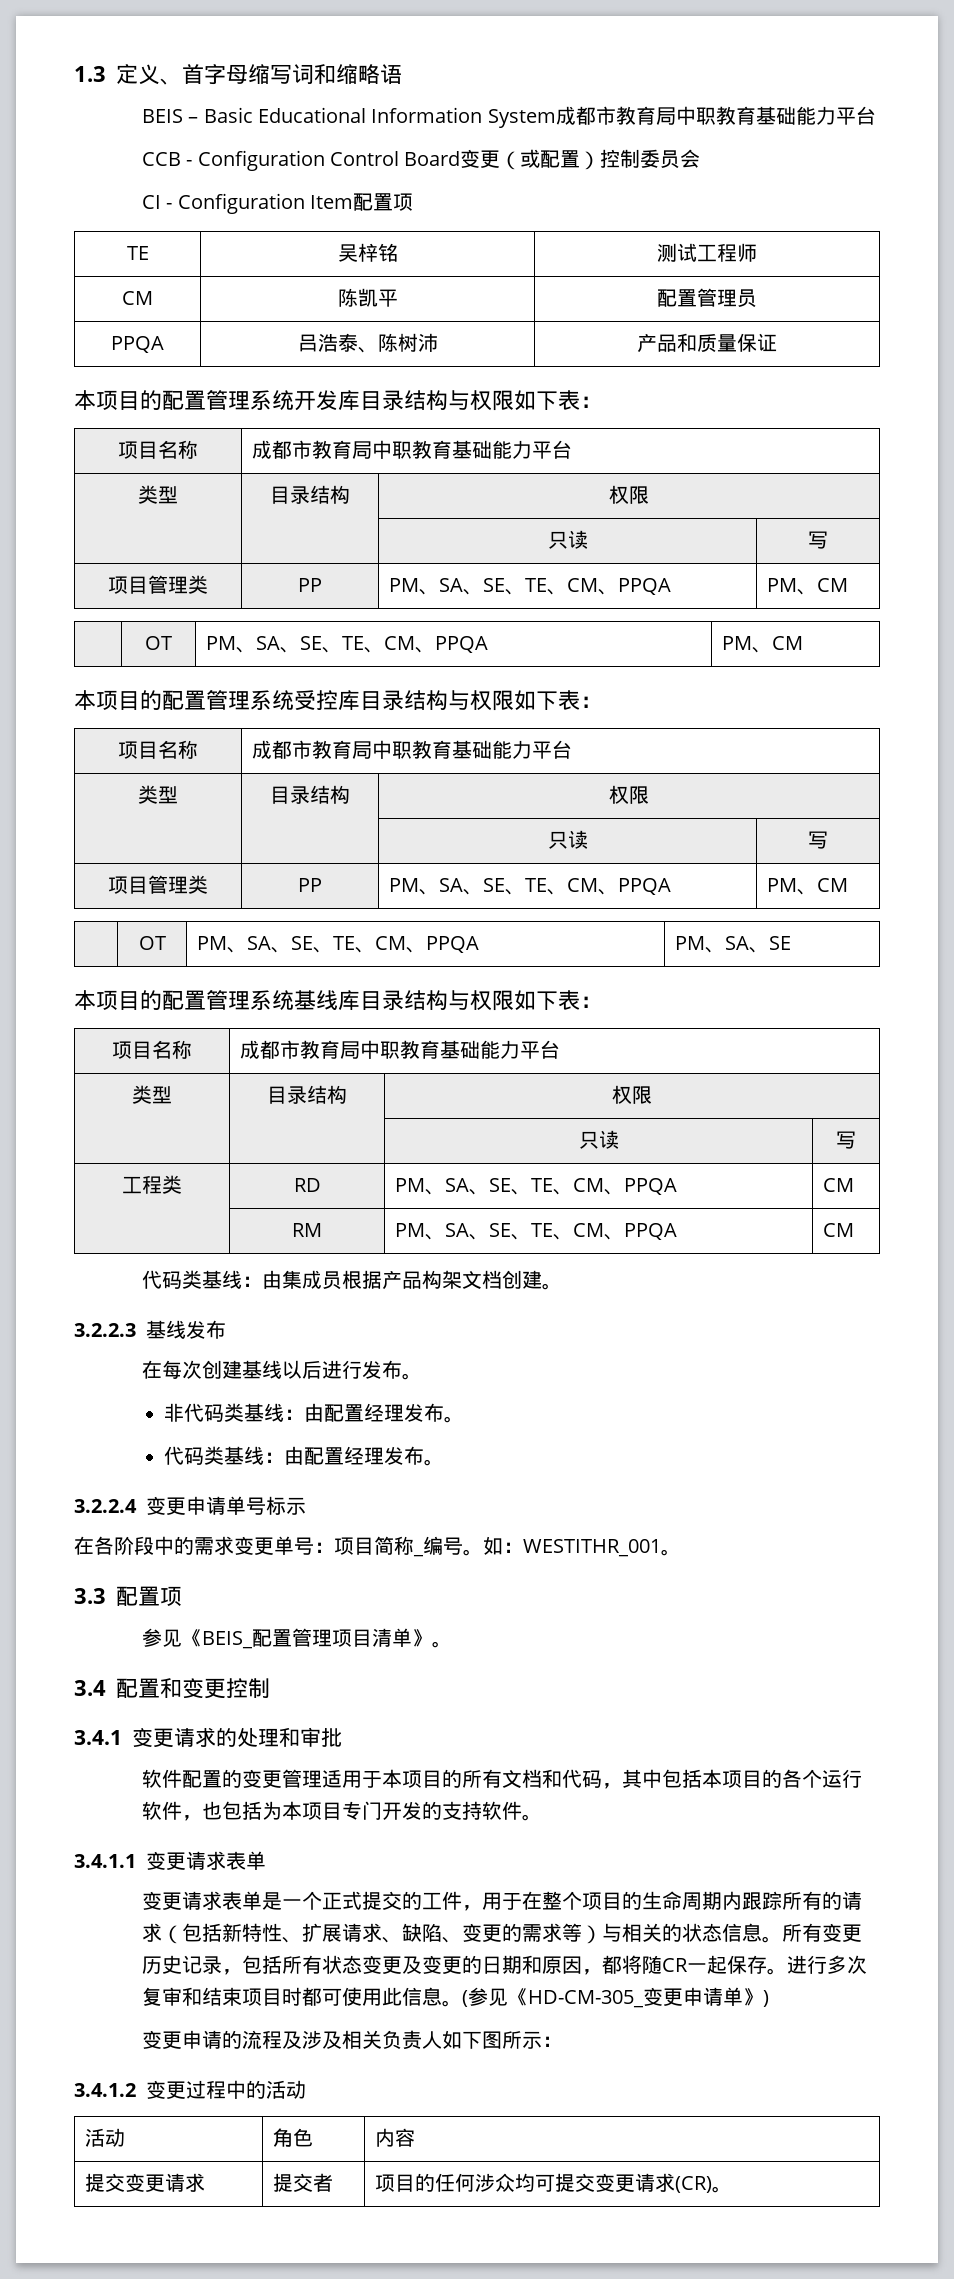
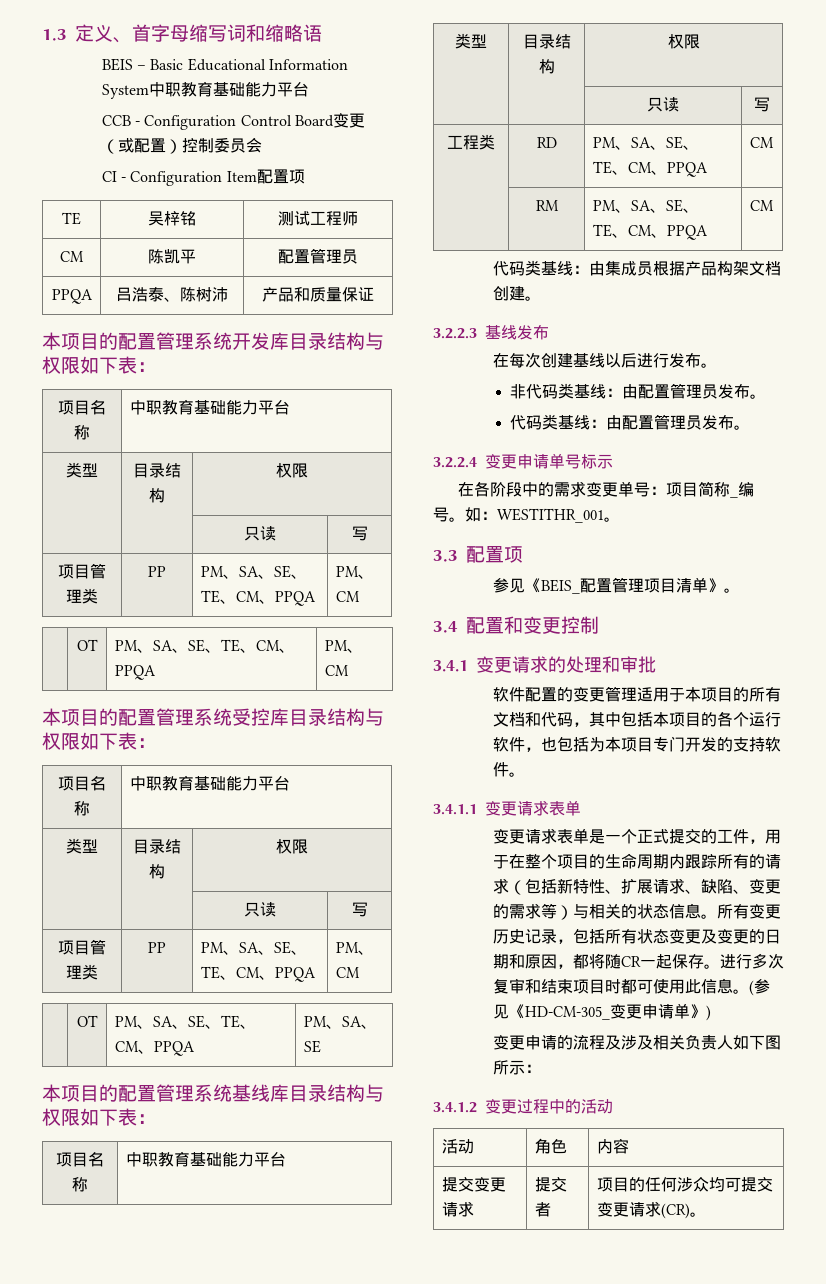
- BEIS – Basic Educational Information System成都市教育局中职教育基础能力平台
+ BEIS – Basic Educational Information System中职教育基础能力平台
  本项目的配置管理系统开发库目录结构与权限如下表：
- 项目名称 | 成都市教育局中职教育基础能力平台
+ 项目名称 | 中职教育基础能力平台
  本项目的配置管理系统受控库目录结构与权限如下表：
- 项目名称 | 成都市教育局中职教育基础能力平台
+ 项目名称 | 中职教育基础能力平台
  本项目的配置管理系统基线库目录结构与权限如下表：
- 项目名称 | 成都市教育局中职教育基础能力平台
+ 项目名称 | 中职教育基础能力平台
- 非代码类基线：由配置经理发布。
- 代码类基线：由配置经理发布。
+ 非代码类基线：由配置管理员发布。
+ 代码类基线：由配置管理员发布。

